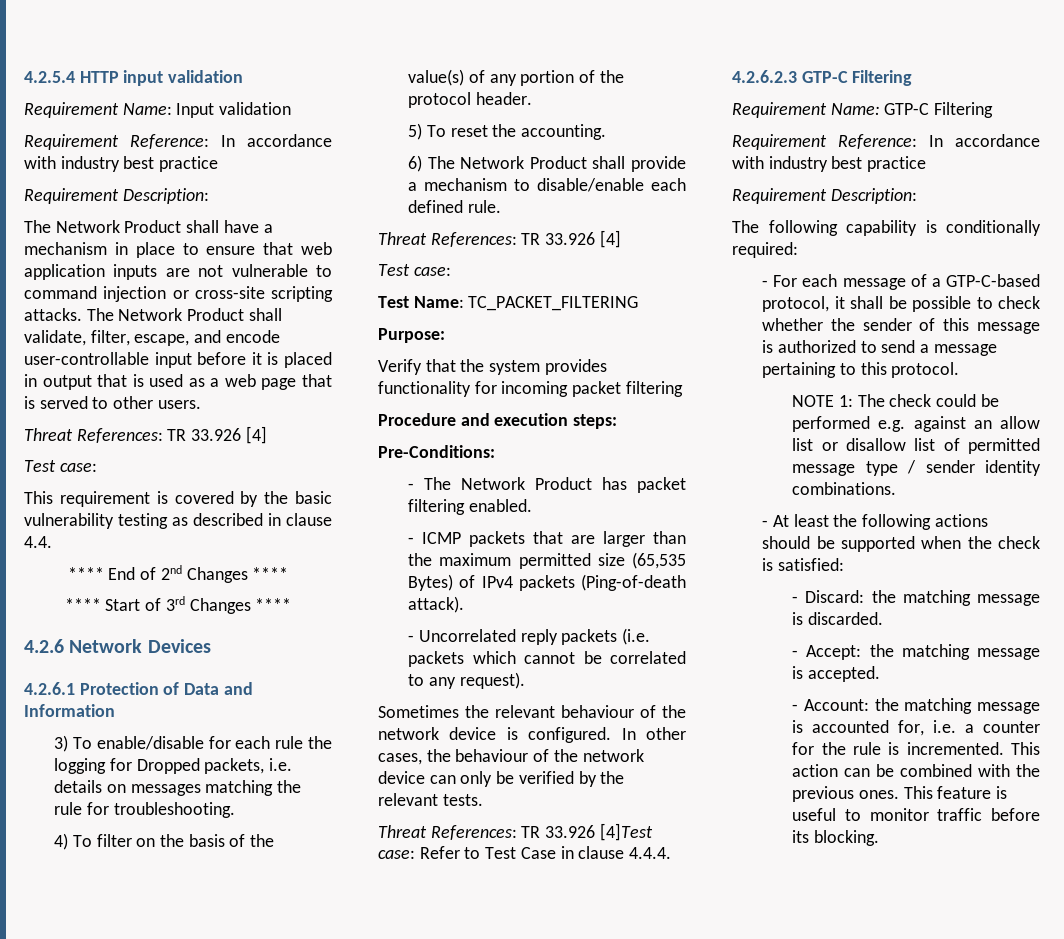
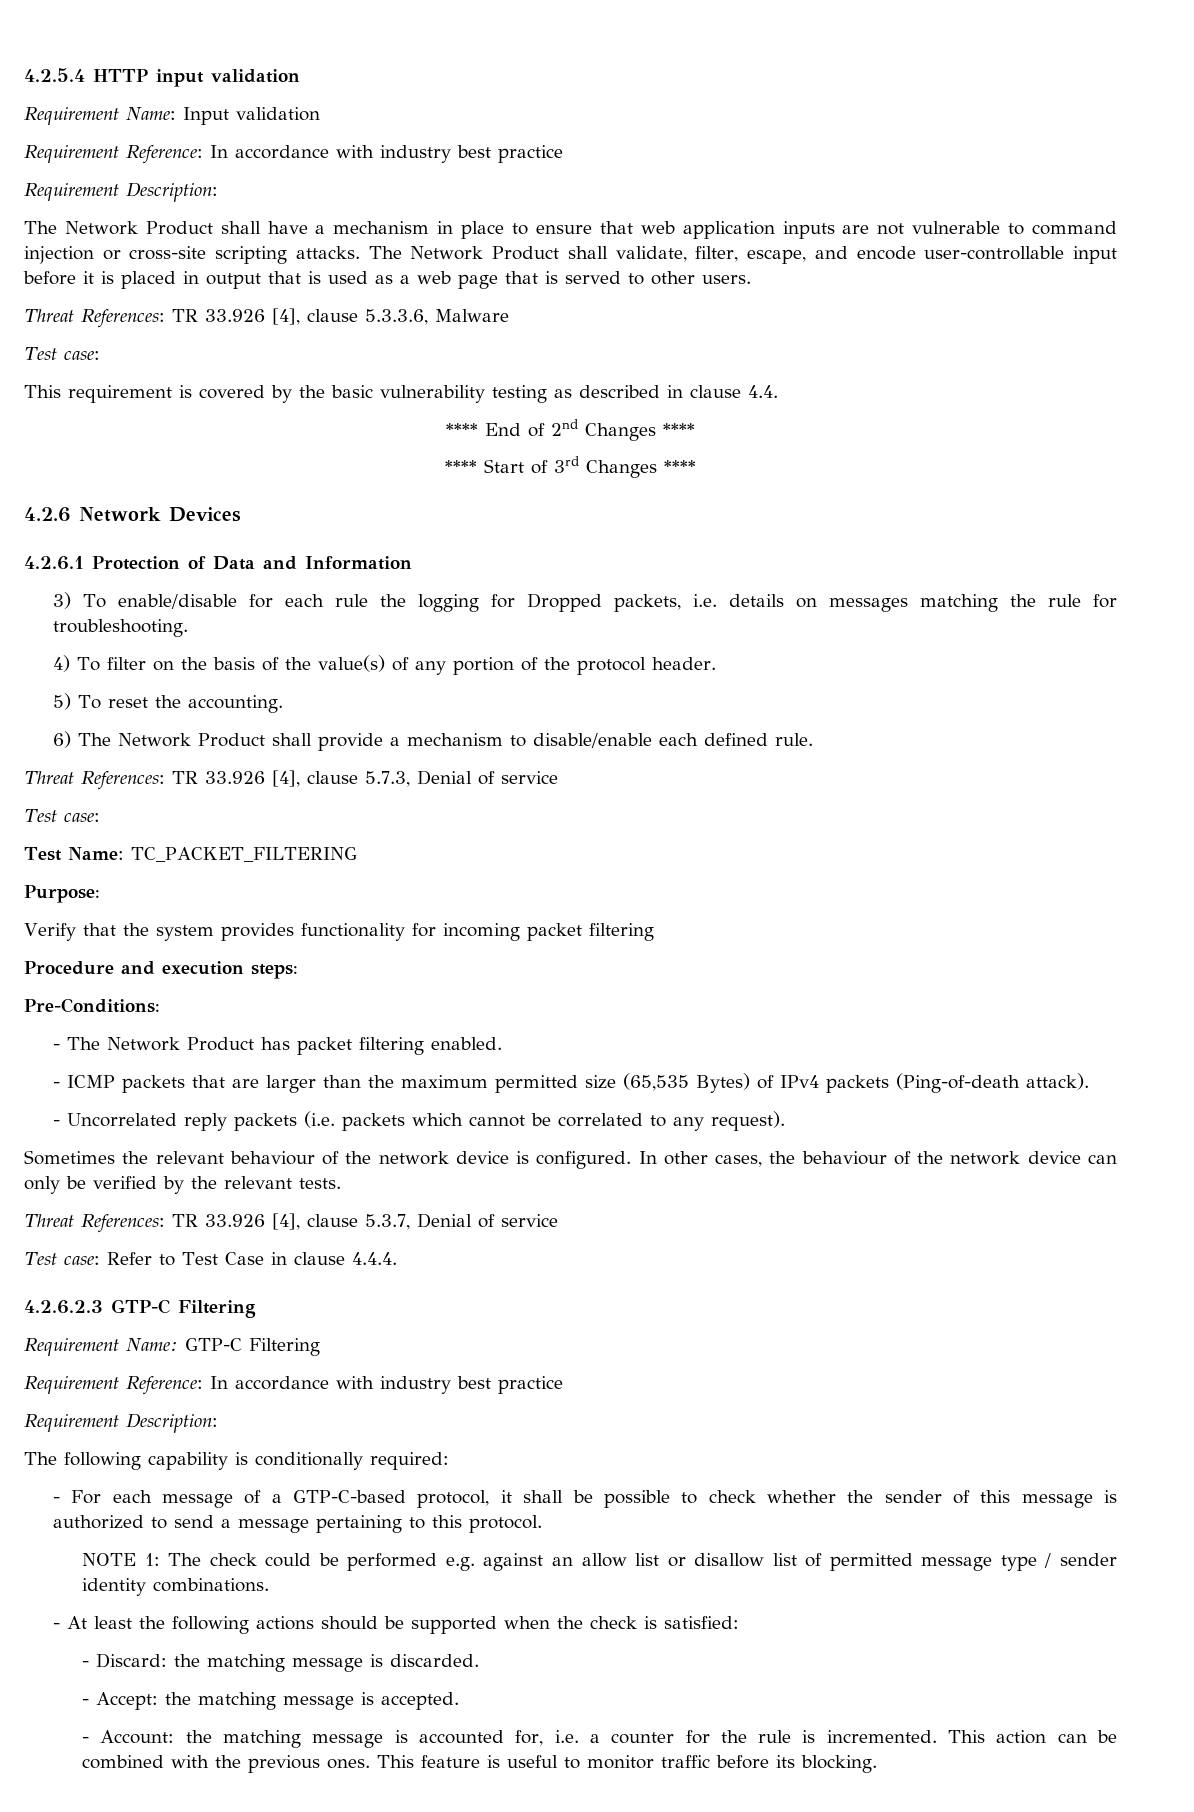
  The Network Product shall validate, filter, escape, and encode user-controllable input before it is placed in output that is used as a web page that is served to other users.
- Threat References: TR 33.926 [4]
+ Threat References: TR 33.926 [4], clause 5.3.3.6, Malware
  6) The Network Product shall provide a mechanism to disable/enable each defined rule.
- Threat References: TR 33.926 [4]
+ Threat References: TR 33.926 [4], clause 5.7.3, Denial of service
- Threat References: TR 33.926 [4]Test case: Refer to Test Case in clause 4.4.4.
+ Threat References: TR 33.926 [4], clause 5.3.7, Denial of service
+ Test case: Refer to Test Case in clause 4.4.4.

